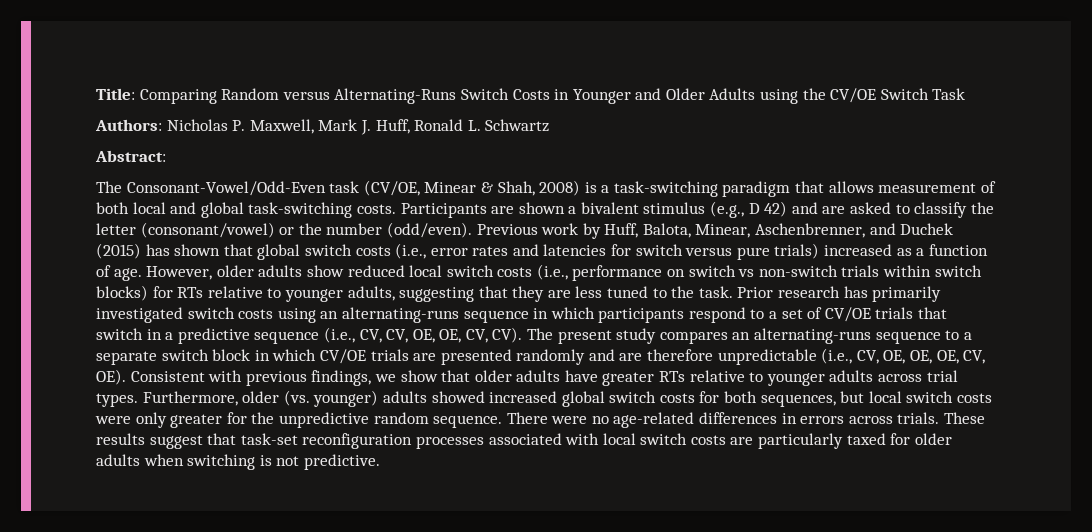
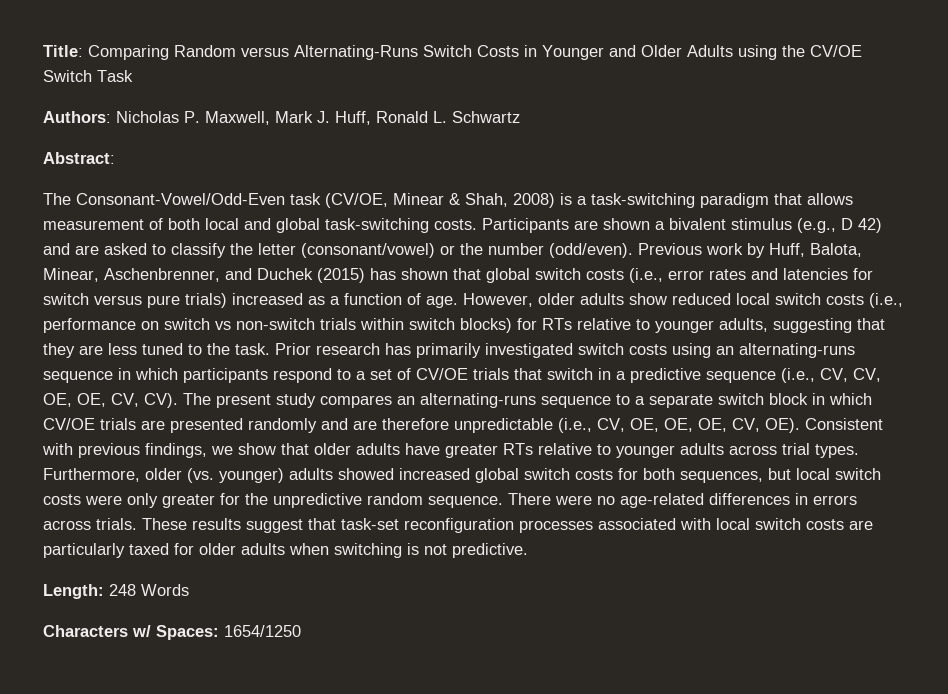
+ Length: 248 Words
+ Characters w/ Spaces: 1654/1250

